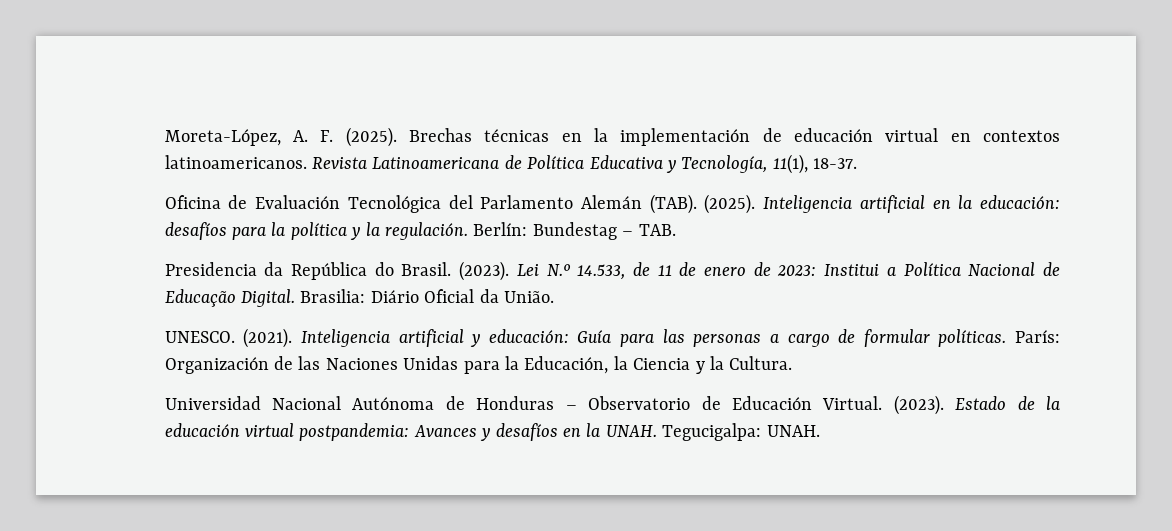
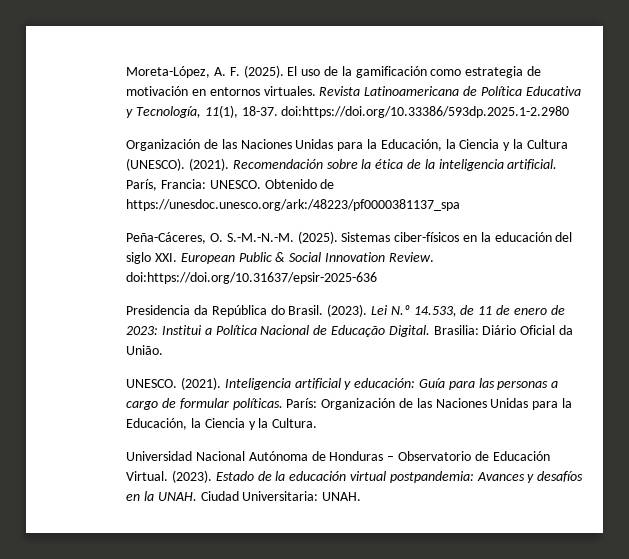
- Brechas técnicas en la implementación de educación virtual en contextos latinoamericanos.
+ El uso de la gamificación como estrategia de motivación en entornos virtuales.
- Revista Latinoamericana de Política Educativa y Tecnología, 11(1), 18-37.
- Oficina de Evaluación Tecnológica del Parlamento Alemán (TAB). (2025). Inteligencia artificial en la educación: desafíos para la política y la regulación. Berlín: Bundestag – TAB.
+ Revista Latinoamericana de Política Educativa y Tecnología, 11(1), 18-37. doi:https://doi.org/10.33386/593dp.2025.1-2.2980
+ Organización de las Naciones Unidas para la Educación, la Ciencia y la Cultura (UNESCO). (2021). Recomendación sobre la ética de la inteligencia artificial. París, Francia: UNESCO. Obtenido de https://unesdoc.unesco.org/ark:/48223/pf0000381137_spa
+ Peña-Cáceres, O. S.-M.-N.-M. (2025). Sistemas ciber-físicos en la educación del siglo XXI. European Public & Social Innovation Review. doi:https://doi.org/10.31637/epsir-2025-636
- Tegucigalpa: UNAH.
+ Ciudad Universitaria: UNAH.

